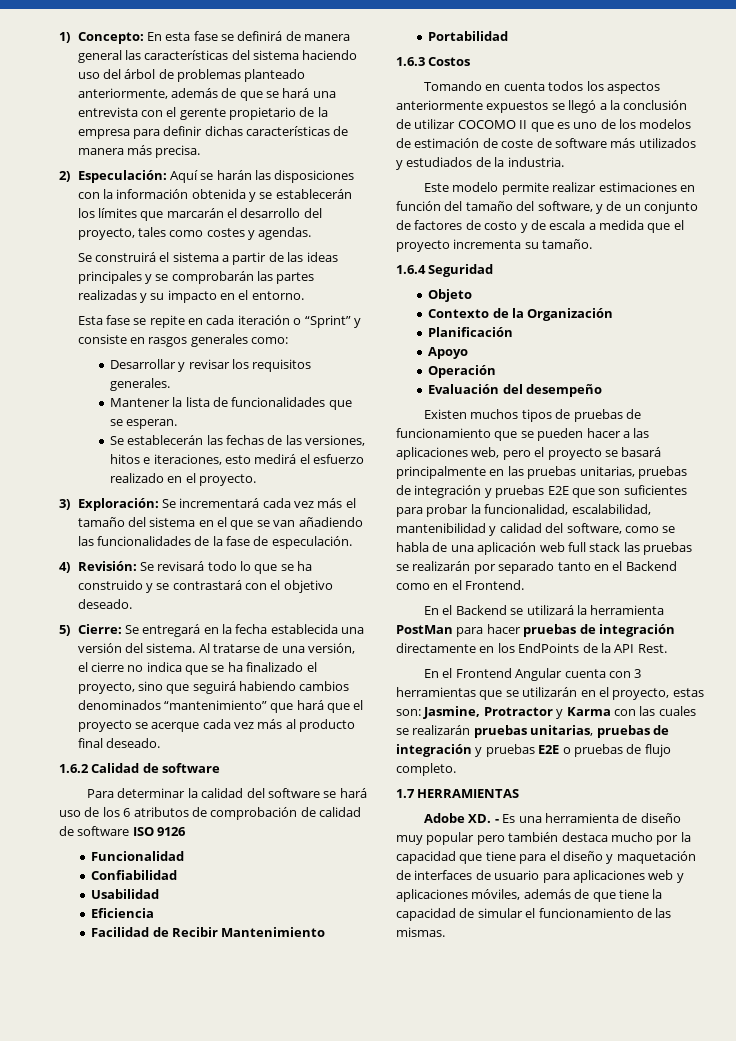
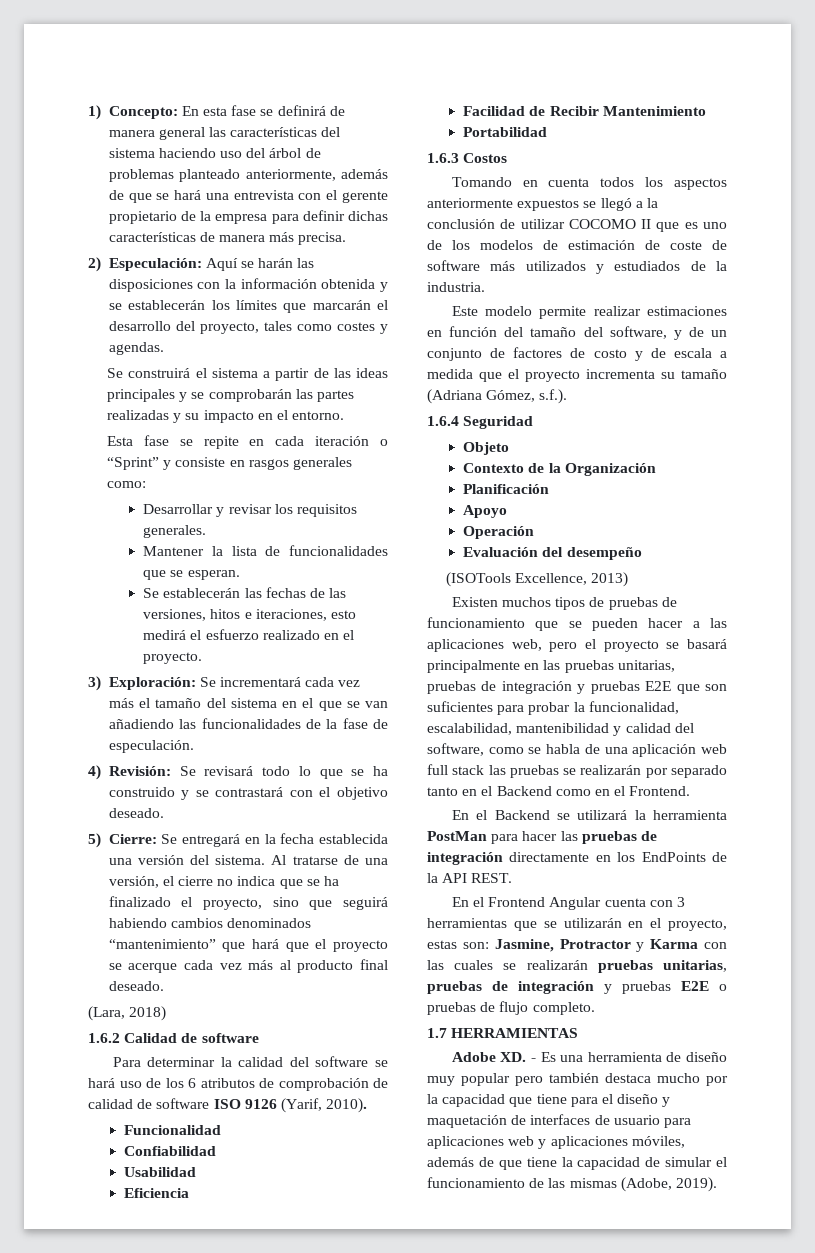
+ (Lara, 2018)
- Para determinar la calidad del software se hará uso de los 6 atributos de comprobación de calidad de software ISO 9126
+ Para determinar la calidad del software se hará uso de los 6 atributos de comprobación de calidad de software ISO 9126 (Yarif, 2010).
- Este modelo permite realizar estimaciones en función del tamaño del software, y de un conjunto de factores de costo y de escala a medida que el proyecto incrementa su tamaño.
+ Este modelo permite realizar estimaciones en función del tamaño del software, y de un conjunto de factores de costo y de escala a medida que el proyecto incrementa su tamaño (Adriana Gómez, s.f.).
+ (ISOTools Excellence, 2013)
- En el Backend se utilizará la herramienta PostMan para hacer pruebas de integración directamente en los EndPoints de la API Rest.
+ En el Backend se utilizará la herramienta PostMan para hacer las pruebas de integración directamente en los EndPoints de la API REST.
- Adobe XD. - Es una herramienta de diseño muy popular pero también destaca mucho por la capacidad que tiene para el diseño y maquetación de interfaces de usuario para aplicaciones web y aplicaciones móviles, además de que tiene la capacidad de simular el funcionamiento de las mismas.
+ Adobe XD. - Es una herramienta de diseño muy popular pero también destaca mucho por la capacidad que tiene para el diseño y maquetación de interfaces de usuario para aplicaciones web y aplicaciones móviles, además de que tiene la capacidad de simular el funcionamiento de las mismas (Adobe, 2019).

